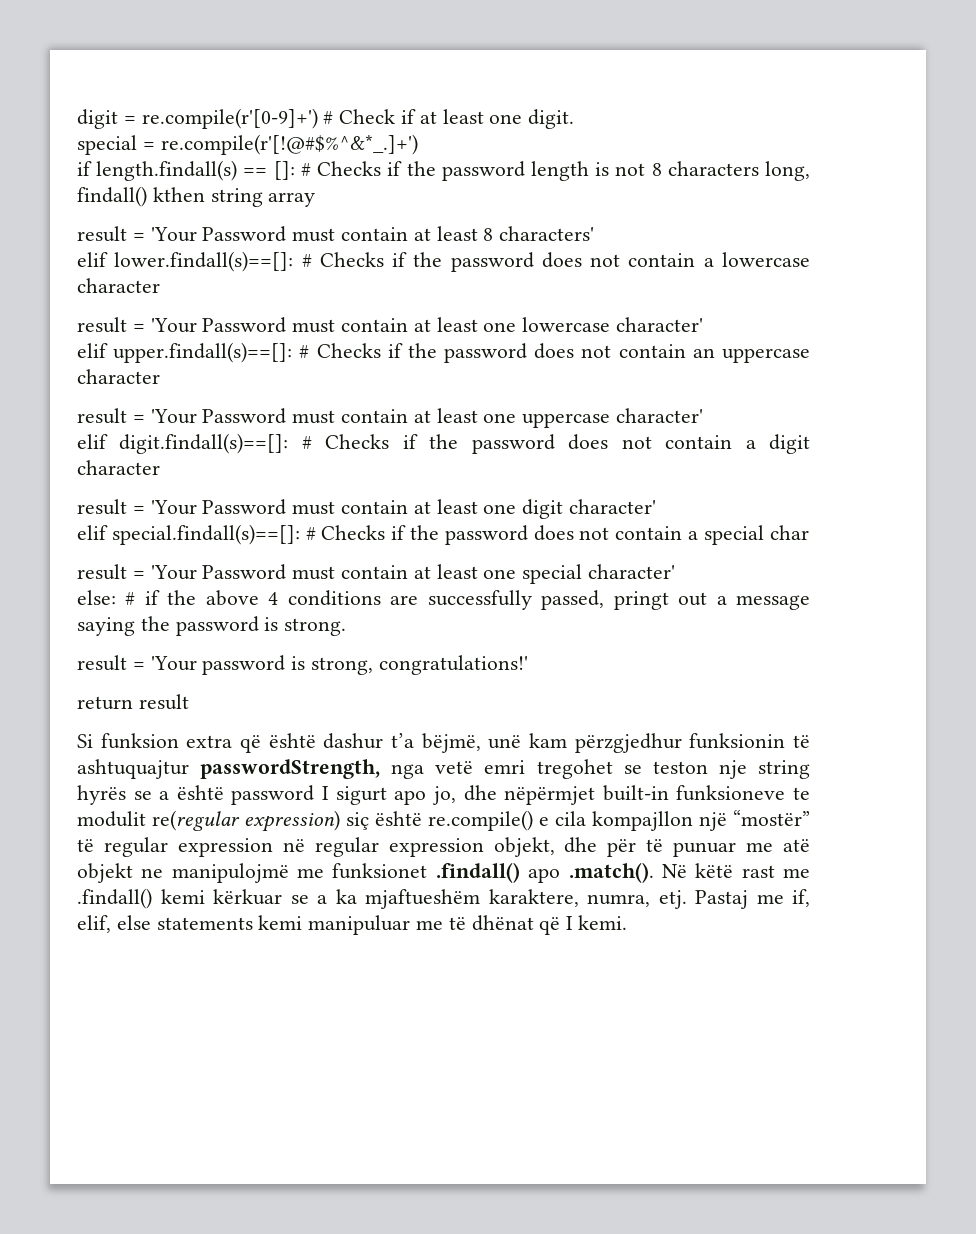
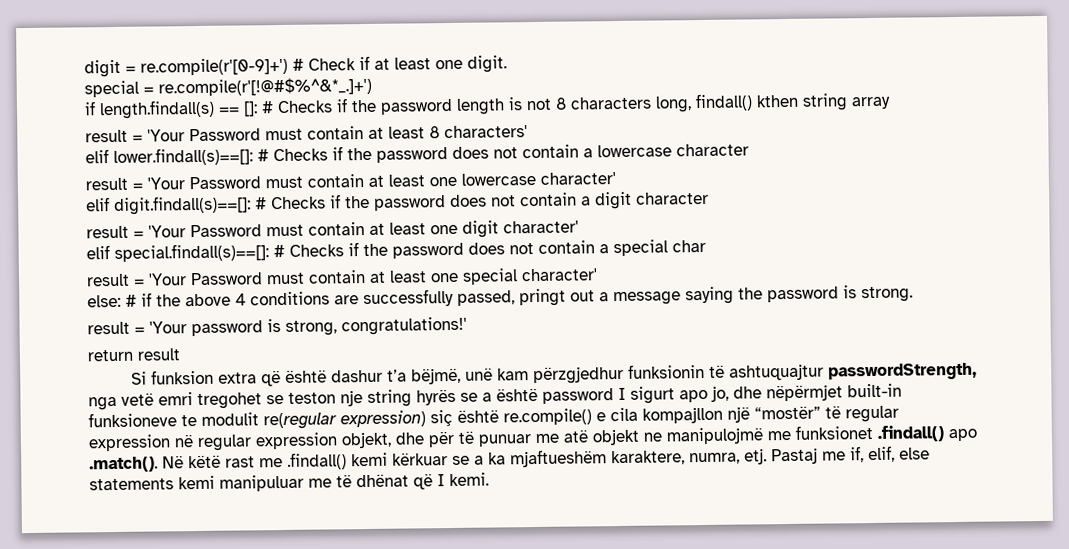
- elif upper.findall(s)==[]: # Checks if the password does not contain an uppercase character
- result = 'Your Password must contain at least one uppercase character'

